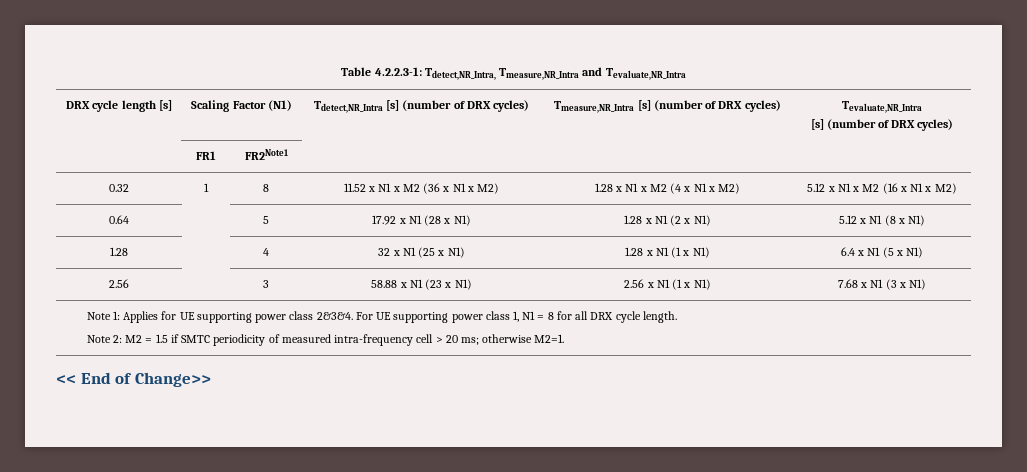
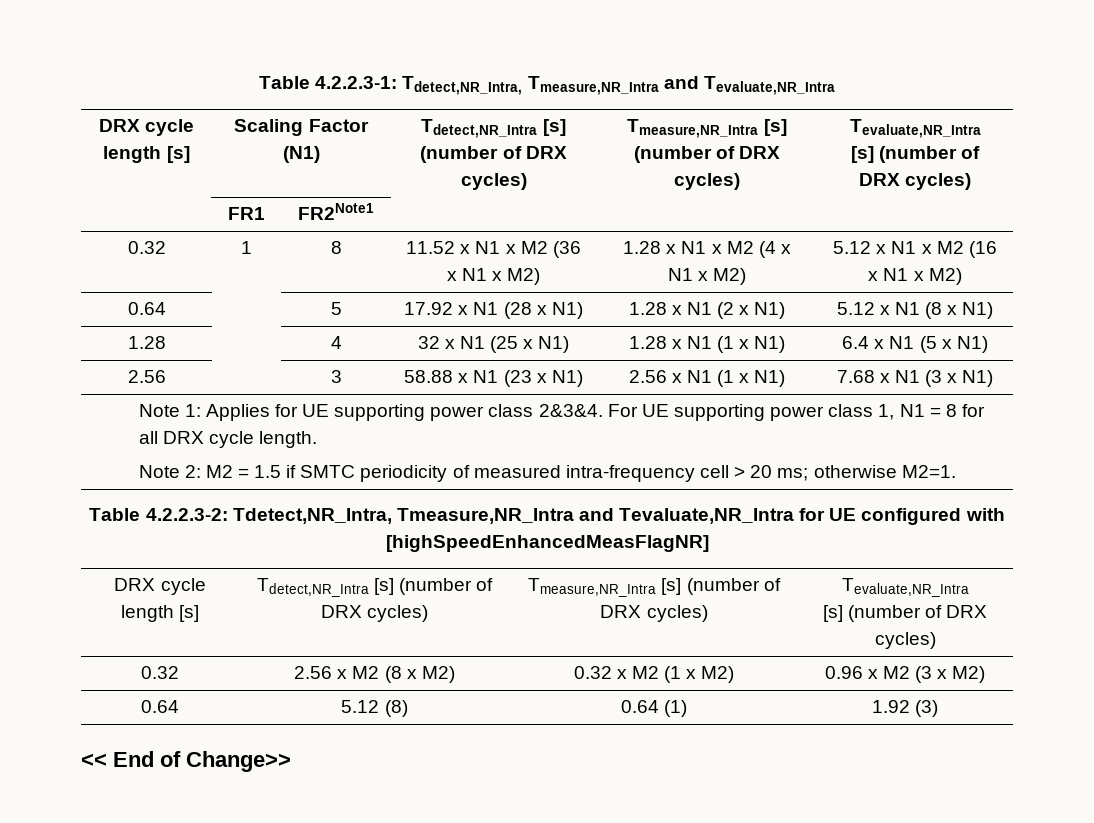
+ Table 4.2.2.3-2: Tdetect,NR_Intra, Tmeasure,NR_Intra and Tevaluate,NR_Intra for UE configured with [highSpeedEnhancedMeasFlagNR]
+ DRX cycle length [s] | Tdetect,NR_Intra [s] (number of DRX cycles) | Tmeasure,NR_Intra [s] (number of DRX cycles) | Tevaluate,NR_Intra
+ [s] (number of DRX cycles)
+ 0.32 | 2.56 x M2 (8 x M2) | 0.32 x M2 (1 x M2) | 0.96 x M2 (3 x M2)
+ 0.64 | 5.12 (8) | 0.64 (1) | 1.92 (3)

